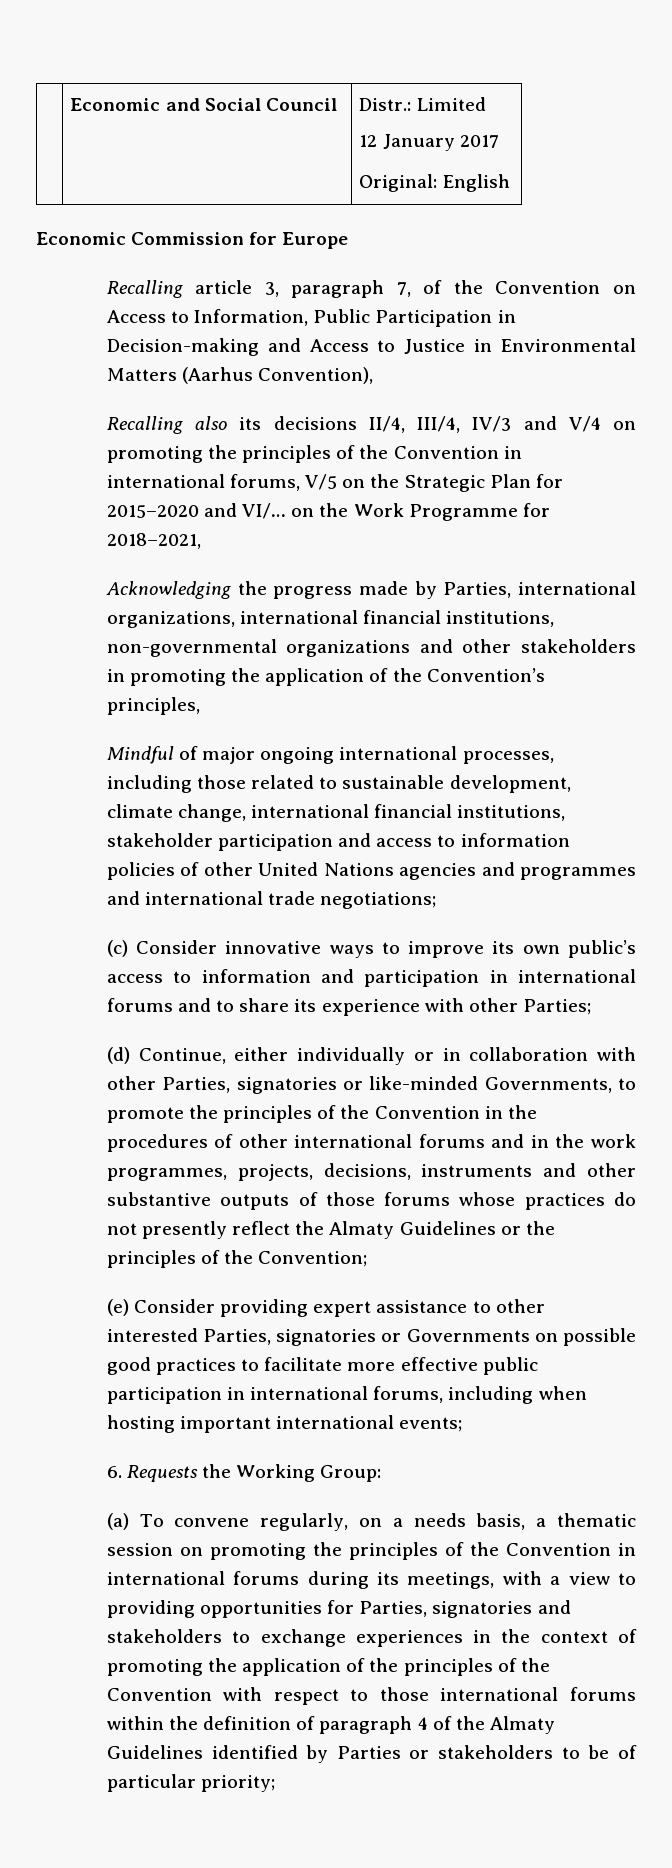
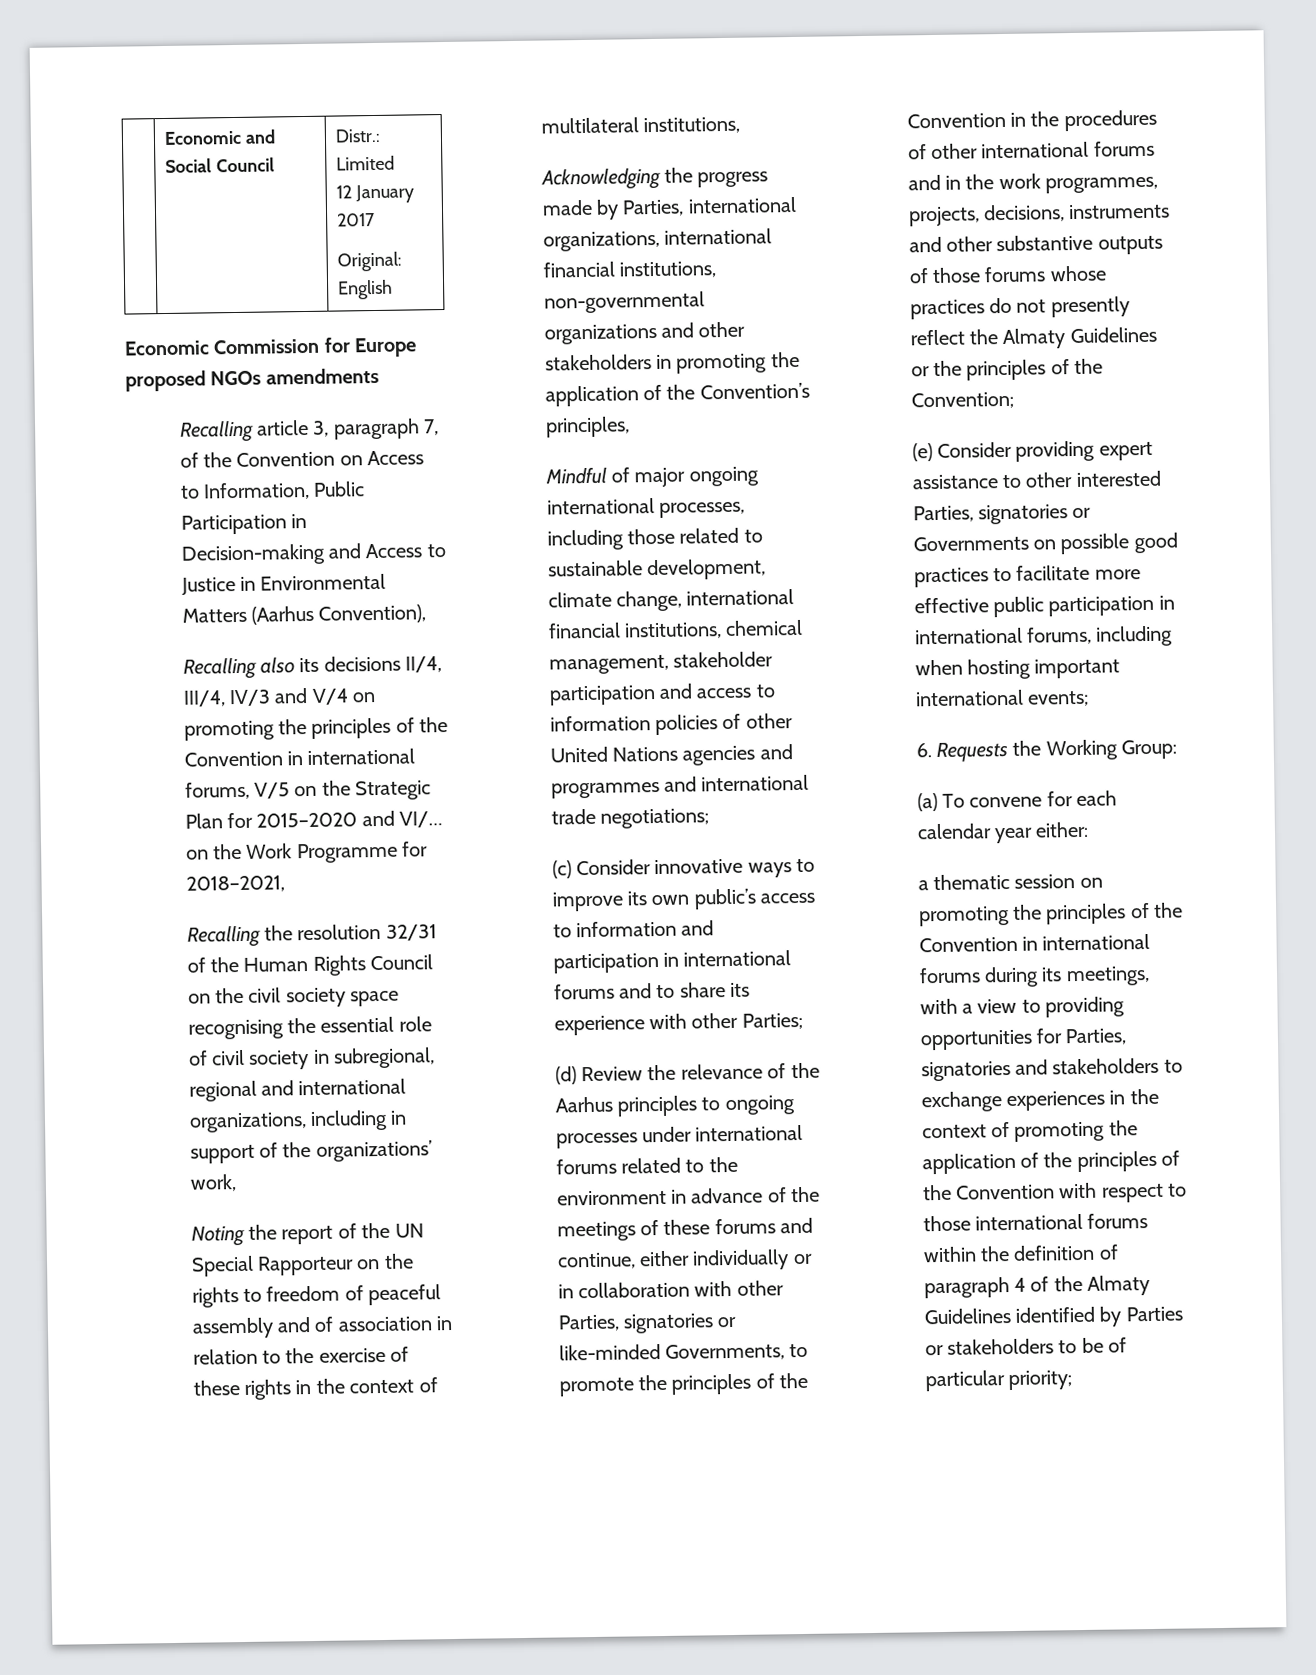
- Economic Commission for Europe
+ Economic Commission for Europe proposed NGOs amendments
+ Recalling the resolution 32/31 of the Human Rights Council on the civil society space recognising the essential role of civil society in subregional, regional and international organizations, including in support of the organizations’ work,
+ Noting the report of the UN Special Rapporteur on the rights to freedom of peaceful assembly and of association in relation to the exercise of these rights in the context of multilateral institutions,
- Mindful of major ongoing international processes, including those related to sustainable development, climate change, international financial institutions, stakeholder participation and access to information policies of other United Nations agencies and programmes and international trade negotiations;
+ Mindful of major ongoing international processes, including those related to sustainable development, climate change, international financial institutions, chemical management, stakeholder participation and access to information policies of other United Nations agencies and programmes and international trade negotiations;
- (d) Continue, either individually or in collaboration with other Parties, signatories or like-minded Governments, to promote the principles of the Convention in the procedures of other international forums and in the work programmes, projects, decisions, instruments and other substantive outputs of those forums whose practices do not presently reflect the Almaty Guidelines or the principles of the Convention;
+ (d) Review the relevance of the Aarhus principles to ongoing processes under international forums related to the environment in advance of the meetings of these forums and continue, either individually or in collaboration with other Parties, signatories or like-minded Governments, to promote the principles of the Convention in the procedures of other international forums and in the work programmes, projects, decisions, instruments and other substantive outputs of those forums whose practices do not presently reflect the Almaty Guidelines or the principles of the Convention;
- (a) To convene regularly, on a needs basis, a thematic session on promoting the principles of the Convention in international forums during its meetings, with a view to providing opportunities for Parties, signatories and stakeholders to exchange experiences in the context of promoting the application of the principles of the Convention with respect to those international forums within the definition of paragraph 4 of the Almaty Guidelines identified by Parties or stakeholders to be of particular priority;
+ (a) To convene for each calendar year either:
+ a thematic session on promoting the principles of the Convention in international forums during its meetings, with a view to providing opportunities for Parties, signatories and stakeholders to exchange experiences in the context of promoting the application of the principles of the Convention with respect to those international forums within the definition of paragraph 4 of the Almaty Guidelines identified by Parties or stakeholders to be of particular priority;

